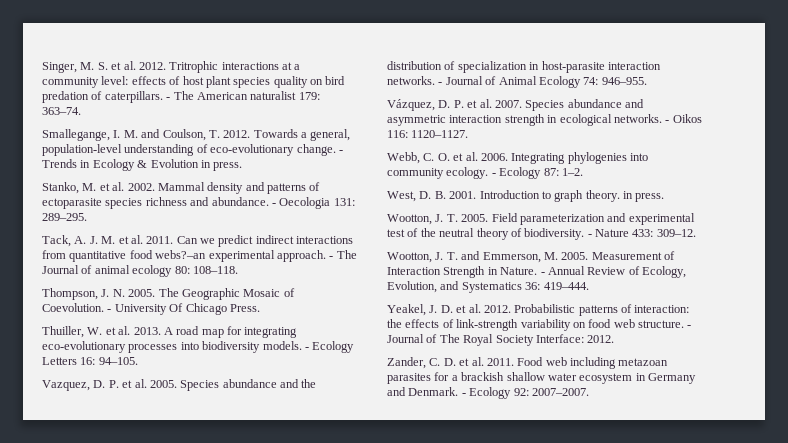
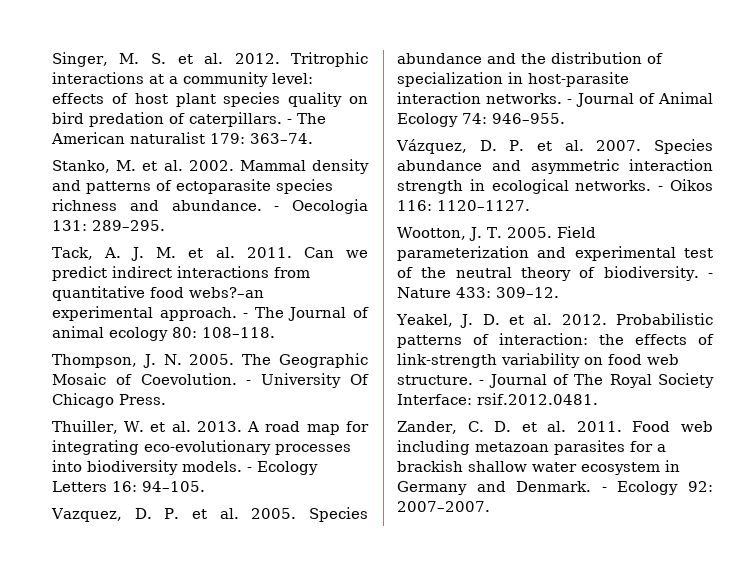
- Smallegange, I. M. and Coulson, T. 2012. Towards a general, population-level understanding of eco-evolutionary change. - Trends in Ecology & Evolution in press.
- Webb, C. O. et al. 2006. Integrating phylogenies into community ecology. - Ecology 87: 1–2.
- West, D. B. 2001. Introduction to graph theory. in press.
- Wootton, J. T. and Emmerson, M. 2005. Measurement of Interaction Strength in Nature. - Annual Review of Ecology, Evolution, and Systematics 36: 419–444.
- - Journal of The Royal Society Interface: 2012.
+ - Journal of The Royal Society Interface: rsif.2012.0481.

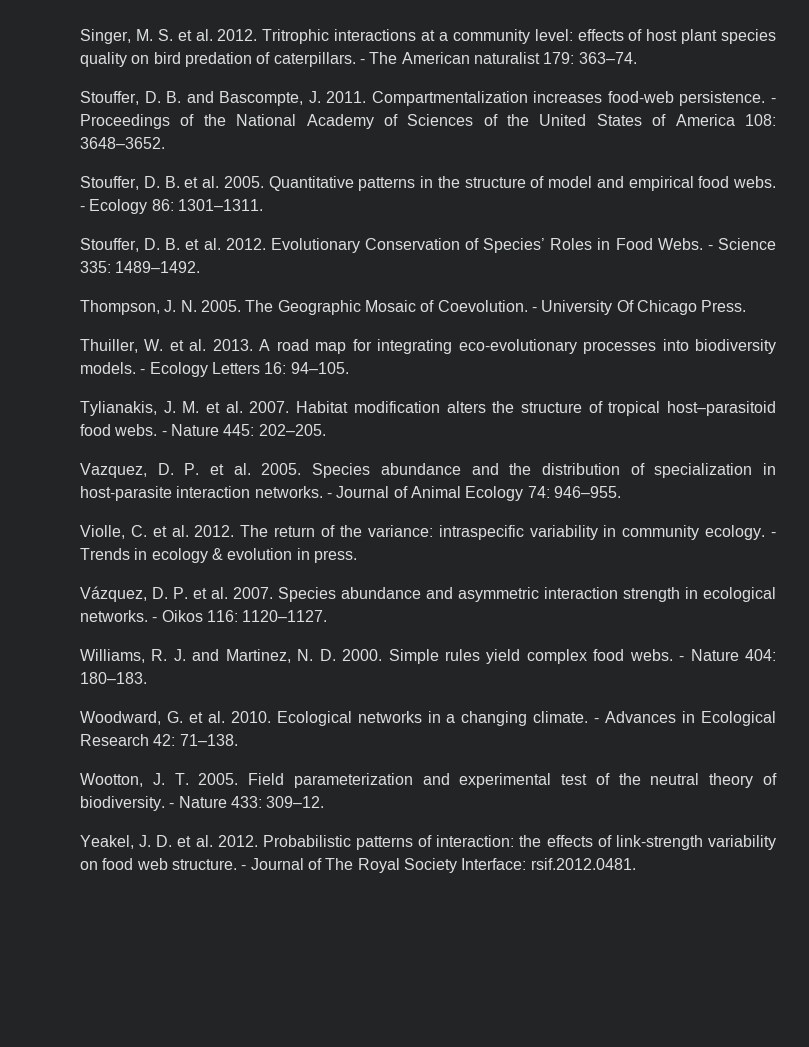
- Stanko, M. et al. 2002. Mammal density and patterns of ectoparasite species richness and abundance. - Oecologia 131: 289–295.
- Tack, A. J. M. et al. 2011. Can we predict indirect interactions from quantitative food webs?–an experimental approach. - The Journal of animal ecology 80: 108–118.
+ Stouffer, D. B. and Bascompte, J. 2011. Compartmentalization increases food-web persistence. - Proceedings of the National Academy of Sciences of the United States of America 108: 3648–3652.
+ Stouffer, D. B. et al. 2005. Quantitative patterns in the structure of model and empirical food webs. - Ecology 86: 1301–1311.
+ Stouffer, D. B. et al. 2012. Evolutionary Conservation of Species’ Roles in Food Webs. - Science 335: 1489–1492.
+ Tylianakis, J. M. et al. 2007. Habitat modification alters the structure of tropical host–parasitoid food webs. - Nature 445: 202–205.
+ Violle, C. et al. 2012. The return of the variance: intraspecific variability in community ecology. - Trends in ecology & evolution in press.
+ Williams, R. J. and Martinez, N. D. 2000. Simple rules yield complex food webs. - Nature 404: 180–183.
+ Woodward, G. et al. 2010. Ecological networks in a changing climate. - Advances in Ecological Research 42: 71–138.
- Zander, C. D. et al. 2011. Food web including metazoan parasites for a brackish shallow water ecosystem in Germany and Denmark. - Ecology 92: 2007–2007.

